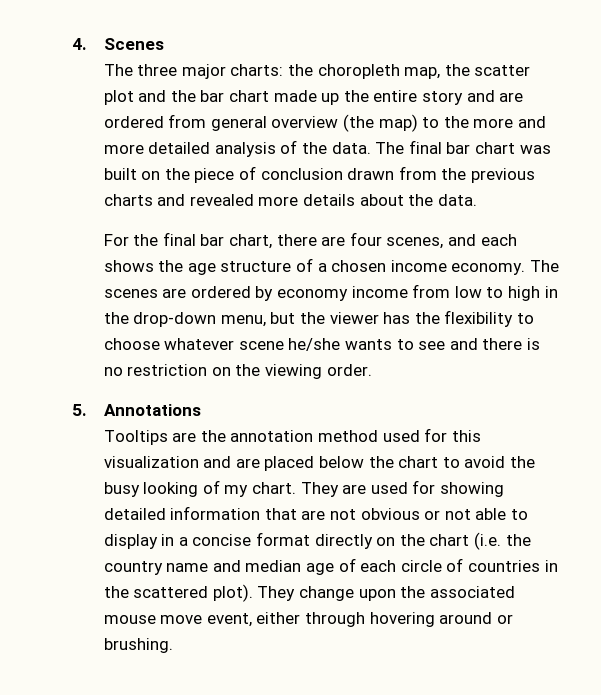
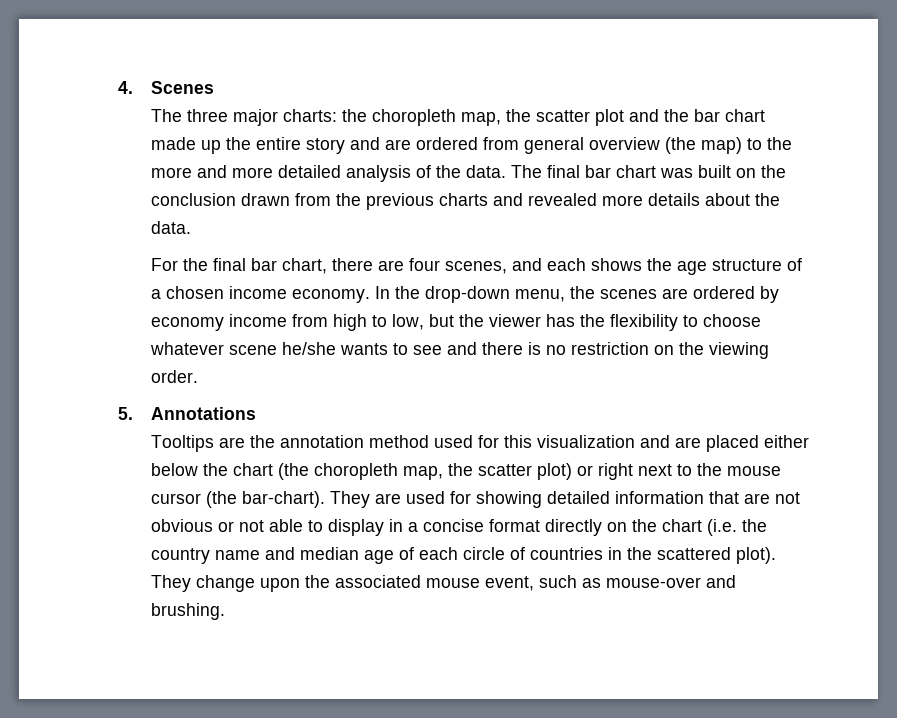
- The final bar chart was built on the piece of conclusion drawn from the previous charts and revealed more details about the data.
+ The final bar chart was built on the conclusion drawn from the previous charts and revealed more details about the data.
- The scenes are ordered by economy income from low to high in the drop-down menu, but the viewer has the flexibility to choose whatever scene he/she wants to see and there is no restriction on the viewing order.
+ In the drop-down menu, the scenes are ordered by economy income from high to low, but the viewer has the flexibility to choose whatever scene he/she wants to see and there is no restriction on the viewing order.
- Tooltips are the annotation method used for this visualization and are placed below the chart to avoid the busy looking of my chart.
+ Tooltips are the annotation method used for this visualization and are placed either below the chart (the choropleth map, the scatter plot) or right next to the mouse cursor (the bar-chart).
- They change upon the associated mouse move event, either through hovering around or brushing.
+ They change upon the associated mouse event, such as mouse-over and brushing.

